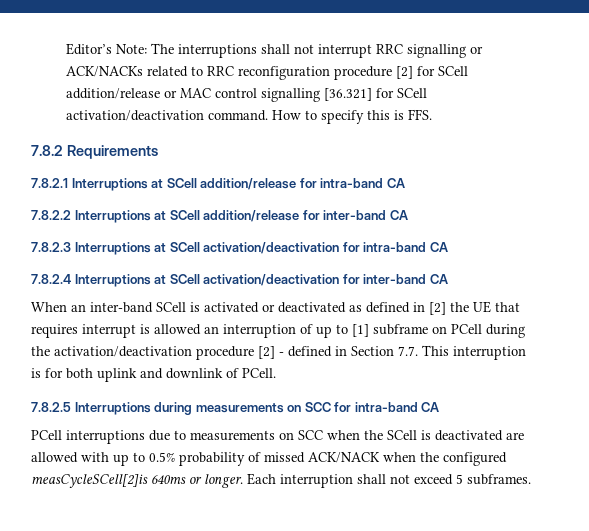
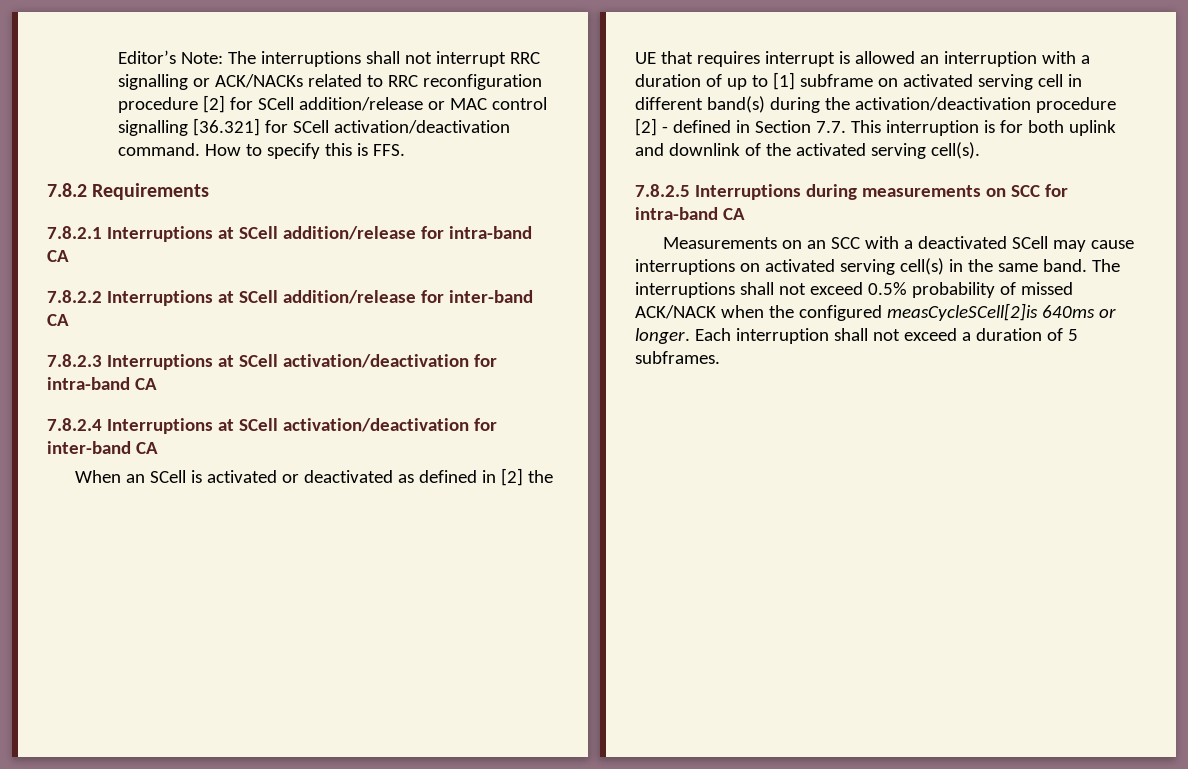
- When an inter-band SCell is activated or deactivated as defined in [2] the UE that requires interrupt is allowed an interruption of up to [1] subframe on PCell during the activation/deactivation procedure [2] - defined in Section 7.7. This interruption is for both uplink and downlink of PCell.
+ When an SCell is activated or deactivated as defined in [2] the UE that requires interrupt is allowed an interruption with a duration of up to [1] subframe on activated serving cell in different band(s) during the activation/deactivation procedure [2] - defined in Section 7.7. This interruption is for both uplink and downlink of the activated serving cell(s).
- PCell interruptions due to measurements on SCC when the SCell is deactivated are allowed with up to 0.5% probability of missed ACK/NACK when the configured measCycleSCell[2]is 640ms or longer.
+ Measurements on an SCC with a deactivated SCell may cause interruptions on activated serving cell(s) in the same band. The interruptions shall not exceed 0.5% probability of missed ACK/NACK when the configured measCycleSCell[2]is 640ms or longer.
- Each interruption shall not exceed 5 subframes.
+ Each interruption shall not exceed a duration of 5 subframes.

